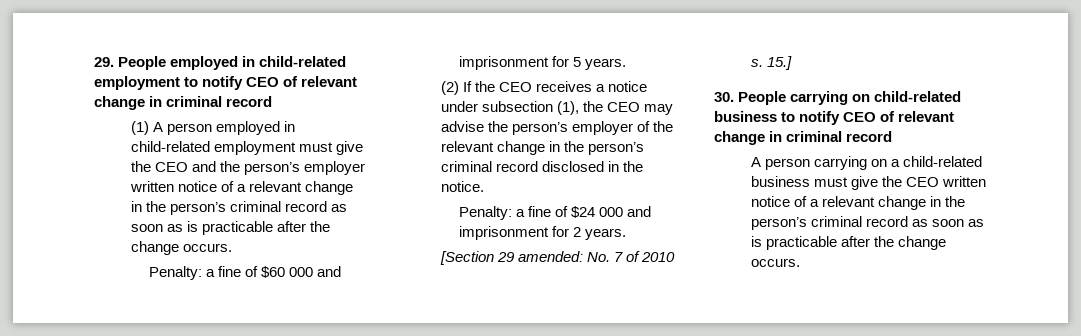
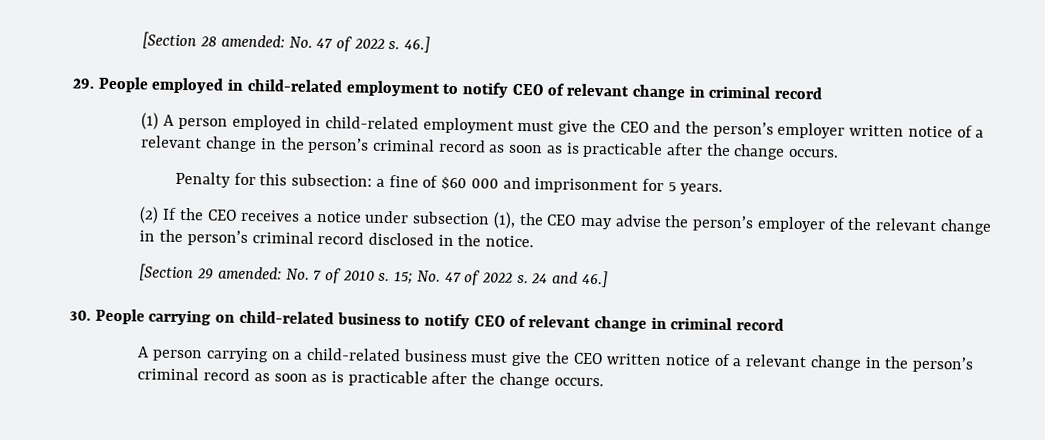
+ [Section 28 amended: No. 47 of 2022 s. 46.]
- Penalty: a fine of $60 000 and imprisonment for 5 years.
+ Penalty for this subsection: a fine of $60 000 and imprisonment for 5 years.
- Penalty: a fine of $24 000 and imprisonment for 2 years.
- 15.]
+ 15; No. 47 of 2022 s. 24 and 46.]

